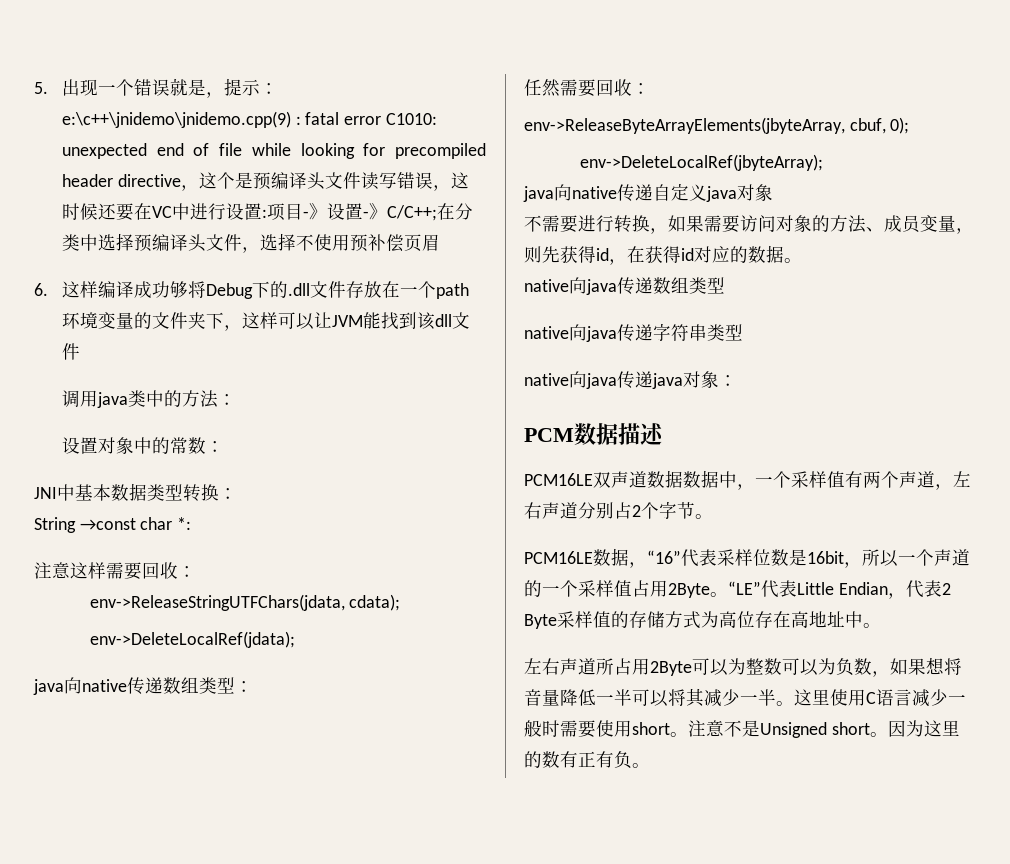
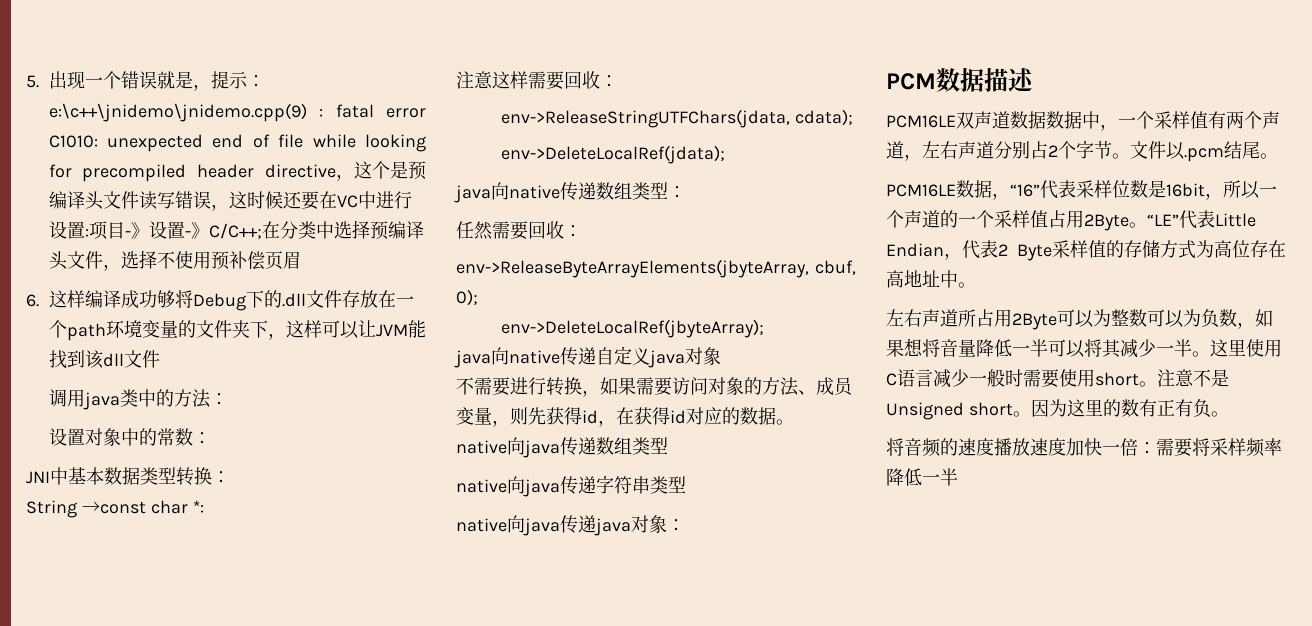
+ 文件以.pcm结尾。
+ 将音频的速度播放速度加快一倍：需要将采样频率降低一半

